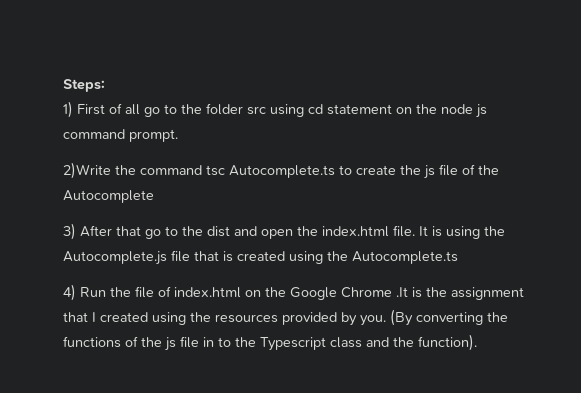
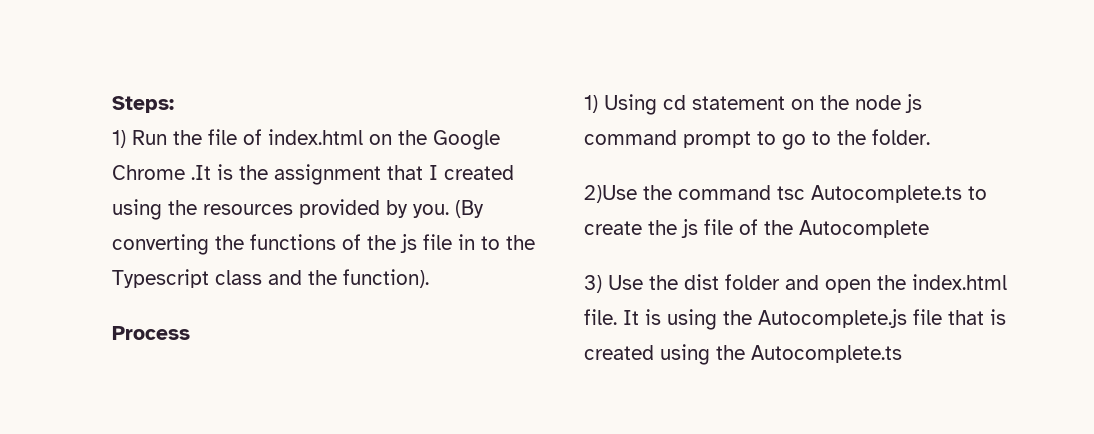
- 1) First of all go to the folder src using cd statement on the node js command prompt.
- 2)Write the command tsc Autocomplete.ts to create the js file of the Autocomplete
- 3) After that go to the dist and open the index.html file. It is using the Autocomplete.js file that is created using the Autocomplete.ts
- 4) Run the file of index.html on the Google Chrome .It is the assignment that I created using the resources provided by you.
+ 1) Run the file of index.html on the Google Chrome .It is the assignment that I created using the resources provided by you.
+ Process
+ 1) Using cd statement on the node js command prompt to go to the folder.
+ 2)Use the command tsc Autocomplete.ts to create the js file of the Autocomplete
+ 3) Use the dist folder and open the index.html file. It is using the Autocomplete.js file that is created using the Autocomplete.ts

